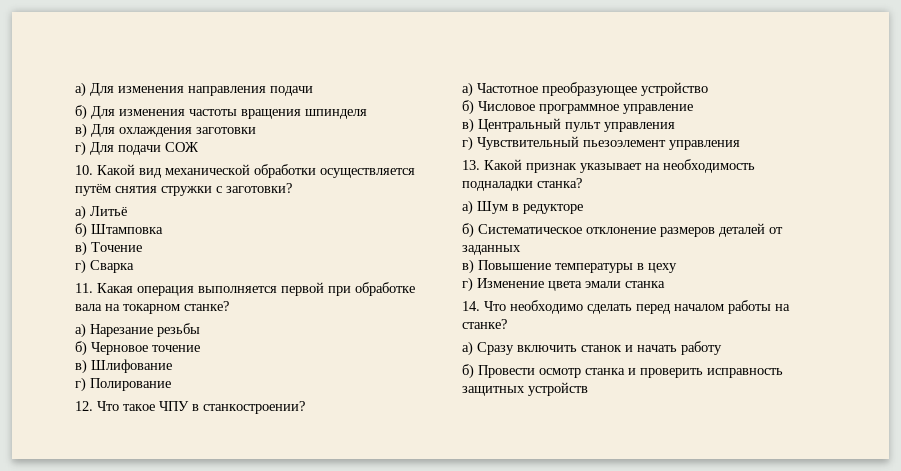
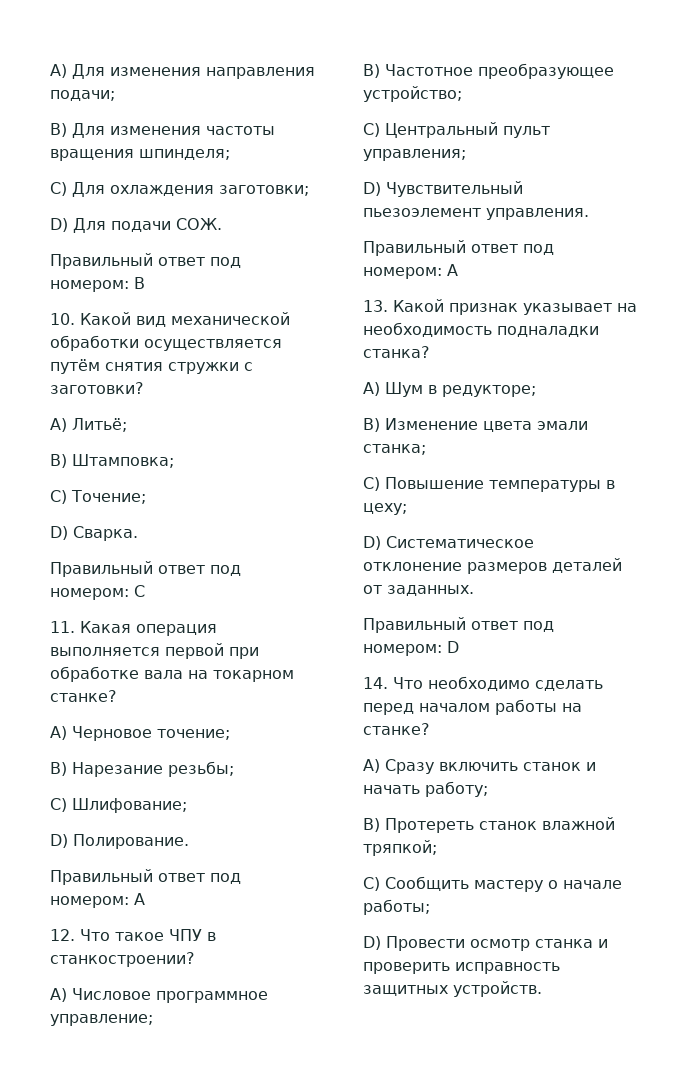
- а) Для изменения направления подачи
- б) Для изменения частоты вращения шпинделя
- в) Для охлаждения заготовки
- г) Для подачи СОЖ
+ A) Для изменения направления подачи;
+ B) Для изменения частоты вращения шпинделя;
+ C) Для охлаждения заготовки;
+ D) Для подачи СОЖ.
+ Правильный ответ под номером: B
- а) Литьё
- б) Штамповка
- в) Точение
- г) Сварка
+ A) Литьё;
+ B) Штамповка;
+ C) Точение;
+ D) Сварка.
+ Правильный ответ под номером: C
- а) Нарезание резьбы
- б) Черновое точение
- в) Шлифование
- г) Полирование
+ A) Черновое точение;
+ B) Нарезание резьбы;
+ C) Шлифование;
+ D) Полирование.
+ Правильный ответ под номером: A
- а) Частотное преобразующее устройство
- б) Числовое программное управление
- в) Центральный пульт управления
- г) Чувствительный пьезоэлемент управления
+ A) Числовое программное управление;
+ B) Частотное преобразующее устройство;
+ C) Центральный пульт управления;
+ D) Чувствительный пьезоэлемент управления.
+ Правильный ответ под номером: A
- а) Шум в редукторе
- б) Систематическое отклонение размеров деталей от заданных
- в) Повышение температуры в цеху
- г) Изменение цвета эмали станка
+ A) Шум в редукторе;
+ B) Изменение цвета эмали станка;
+ C) Повышение температуры в цеху;
+ D) Систематическое отклонение размеров деталей от заданных.
+ Правильный ответ под номером: D
- а) Сразу включить станок и начать работу
- б) Провести осмотр станка и проверить исправность защитных устройств
+ A) Сразу включить станок и начать работу;
+ B) Протереть станок влажной тряпкой;
+ C) Сообщить мастеру о начале работы;
+ D) Провести осмотр станка и проверить исправность защитных устройств.

